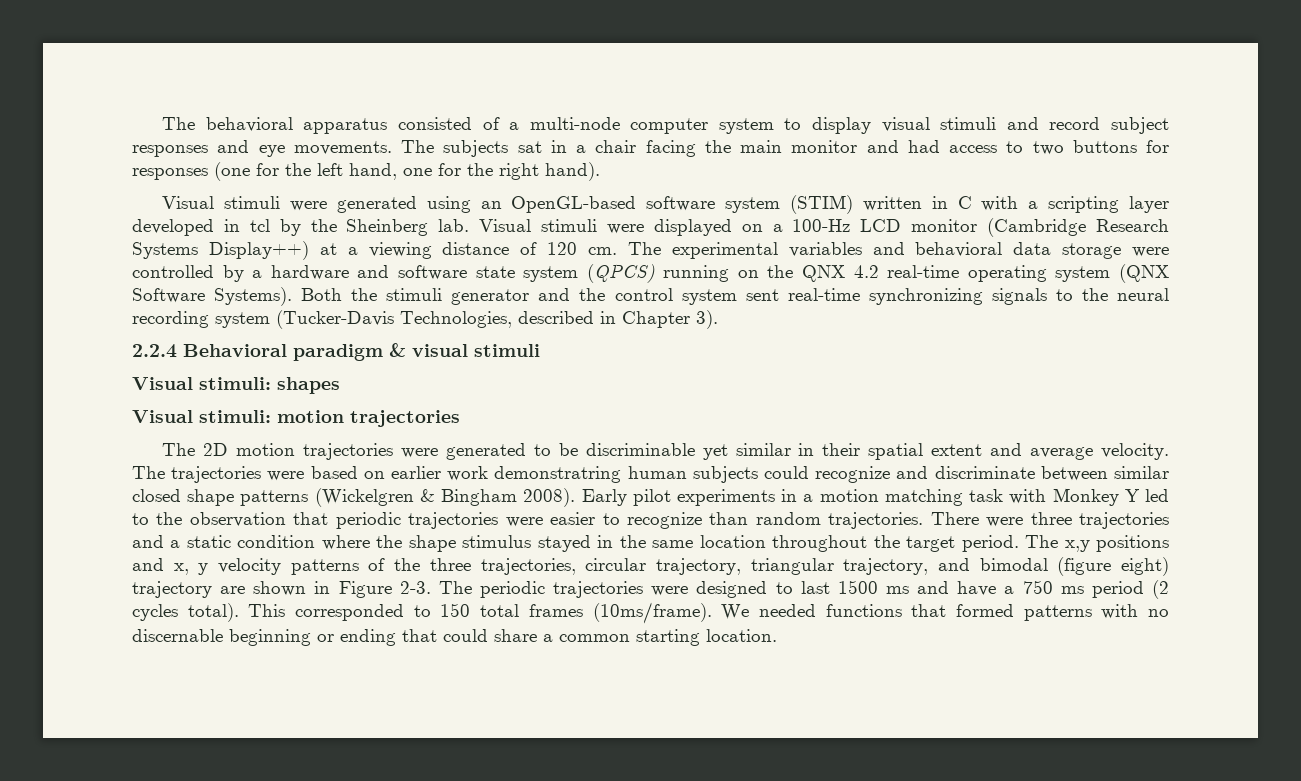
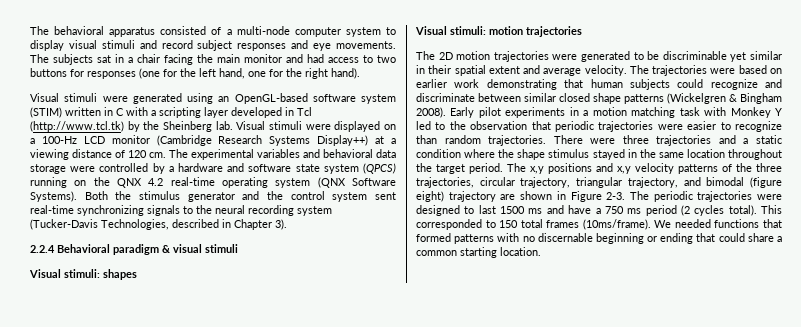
- Visual stimuli were generated using an OpenGL-based software system (STIM) written in C with a scripting layer developed in tcl by the Sheinberg lab.
+ Visual stimuli were generated using an OpenGL-based software system (STIM) written in C with a scripting layer developed in Tcl (http://www.tcl.tk) by the Sheinberg lab.
- Both the stimuli generator and the control system sent real-time synchronizing signals to the neural recording system (Tucker-Davis Technologies, described in Chapter 3).
+ Both the stimulus generator and the control system sent real-time synchronizing signals to the neural recording system (Tucker-Davis Technologies, described in Chapter 3).
- The trajectories were based on earlier work demonstratring human subjects could recognize and discriminate between similar closed shape patterns (Wickelgren & Bingham 2008).
+ The trajectories were based on earlier work demonstrating that human subjects could recognize and discriminate between similar closed shape patterns (Wickelgren & Bingham 2008).
- The x,y positions and x, y velocity patterns of the three trajectories, circular trajectory, triangular trajectory, and bimodal (figure eight) trajectory are shown in Figure 2-3.
+ The x,y positions and x,y velocity patterns of the three trajectories, circular trajectory, triangular trajectory, and bimodal (figure eight) trajectory are shown in Figure 2-3.

